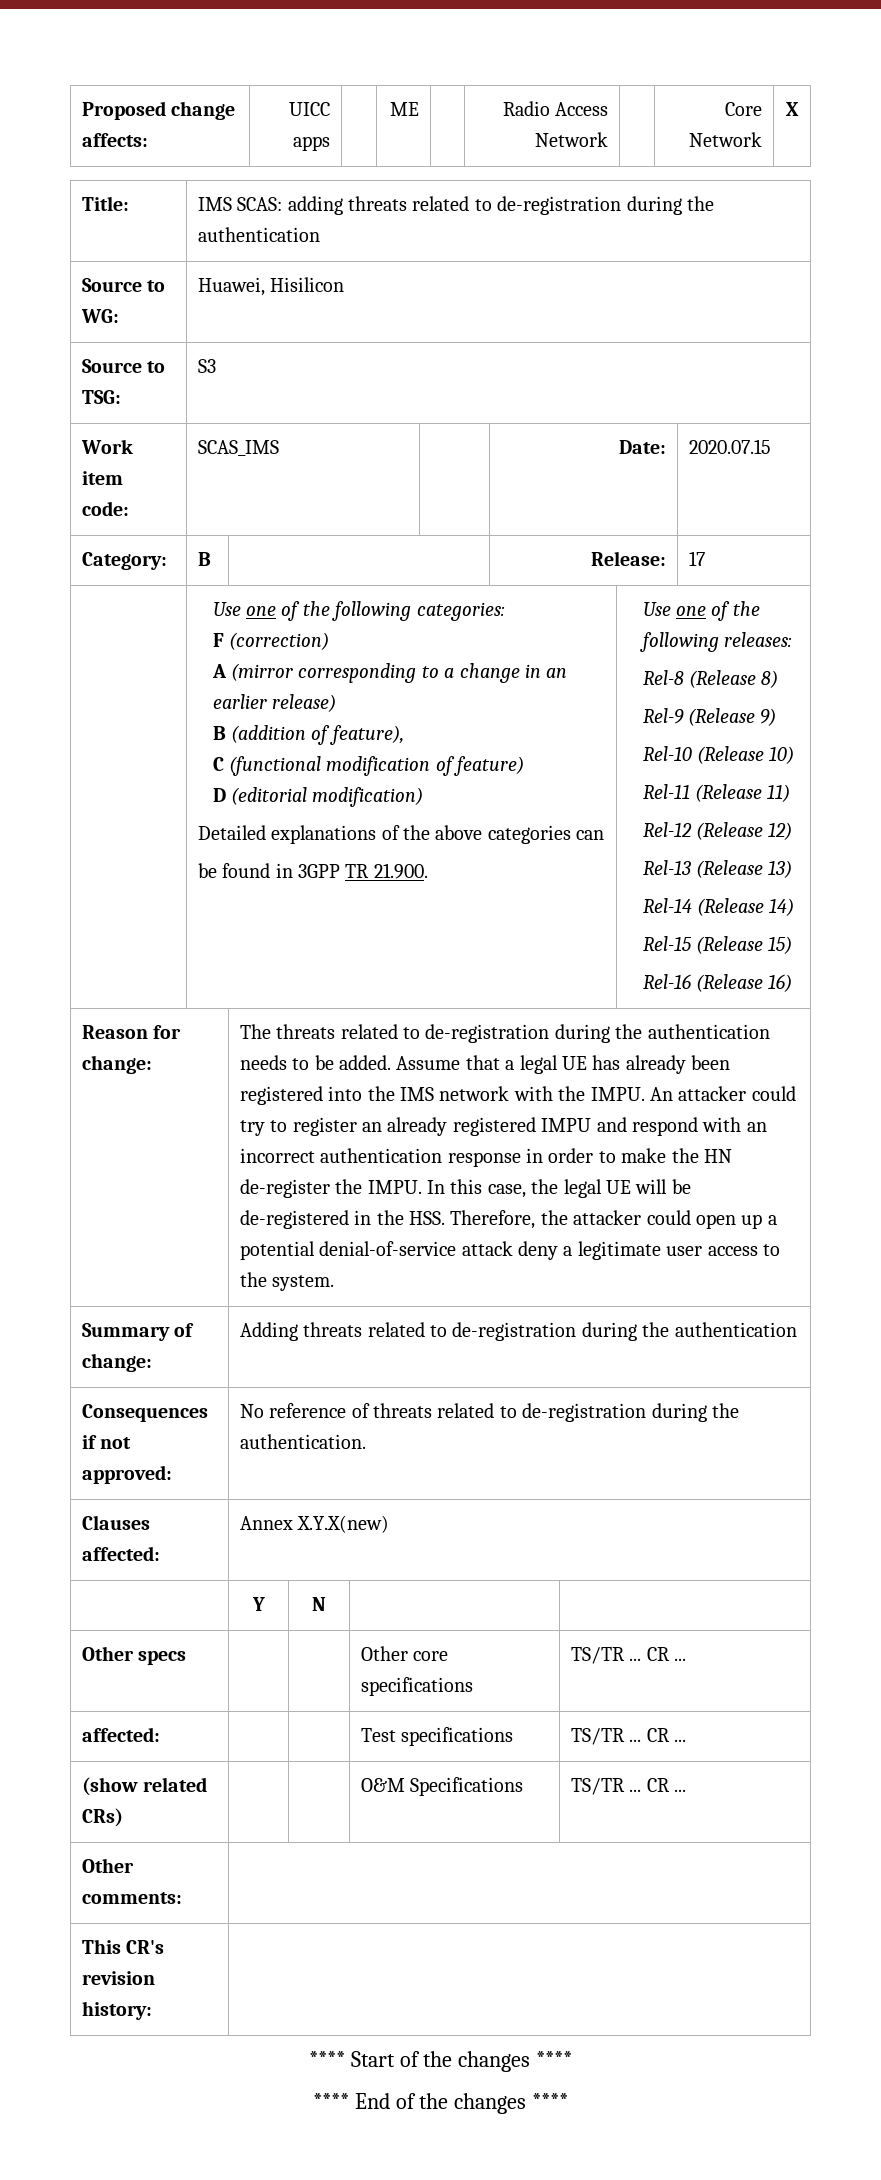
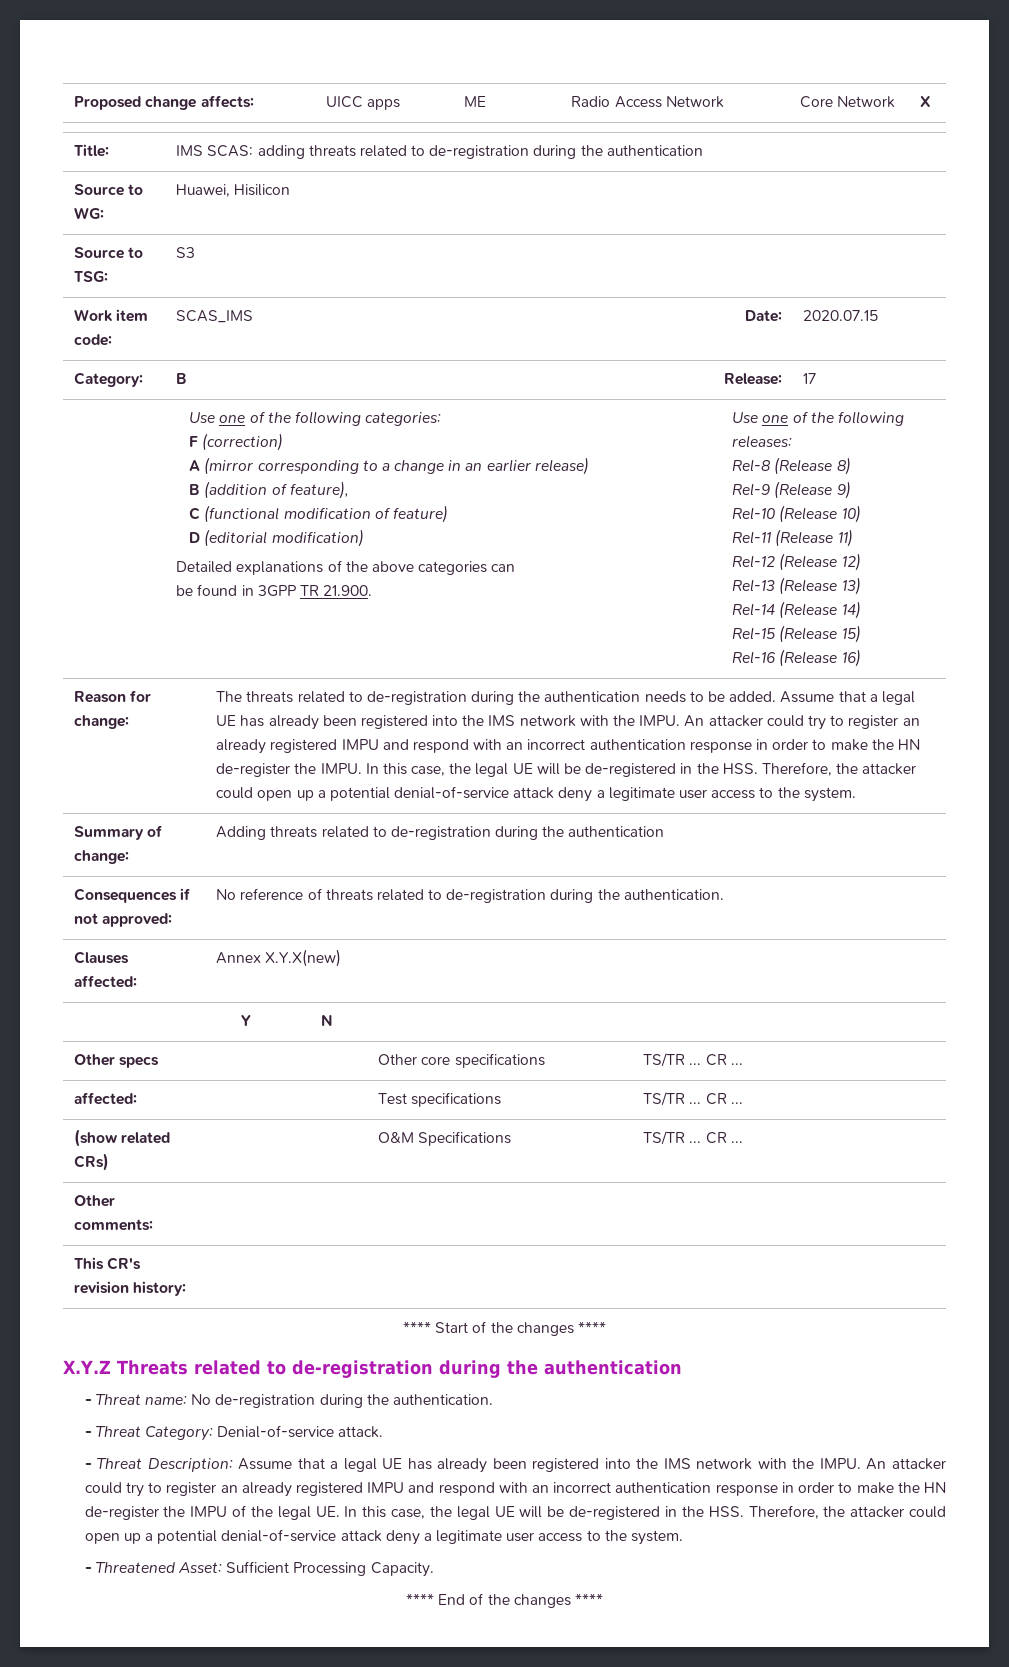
+ X.Y.Z Threats related to de-registration during the authentication
+ - Threat name: No de-registration during the authentication.
+ - Threat Category: Denial-of-service attack.
+ - Threat Description: Assume that a legal UE has already been registered into the IMS network with the IMPU. An attacker could try to register an already registered IMPU and respond with an incorrect authentication response in order to make the HN de-register the IMPU of the legal UE. In this case, the legal UE will be de-registered in the HSS. Therefore, the attacker could open up a potential denial-of-service attack deny a legitimate user access to the system.
+ - Threatened Asset: Sufficient Processing Capacity.

